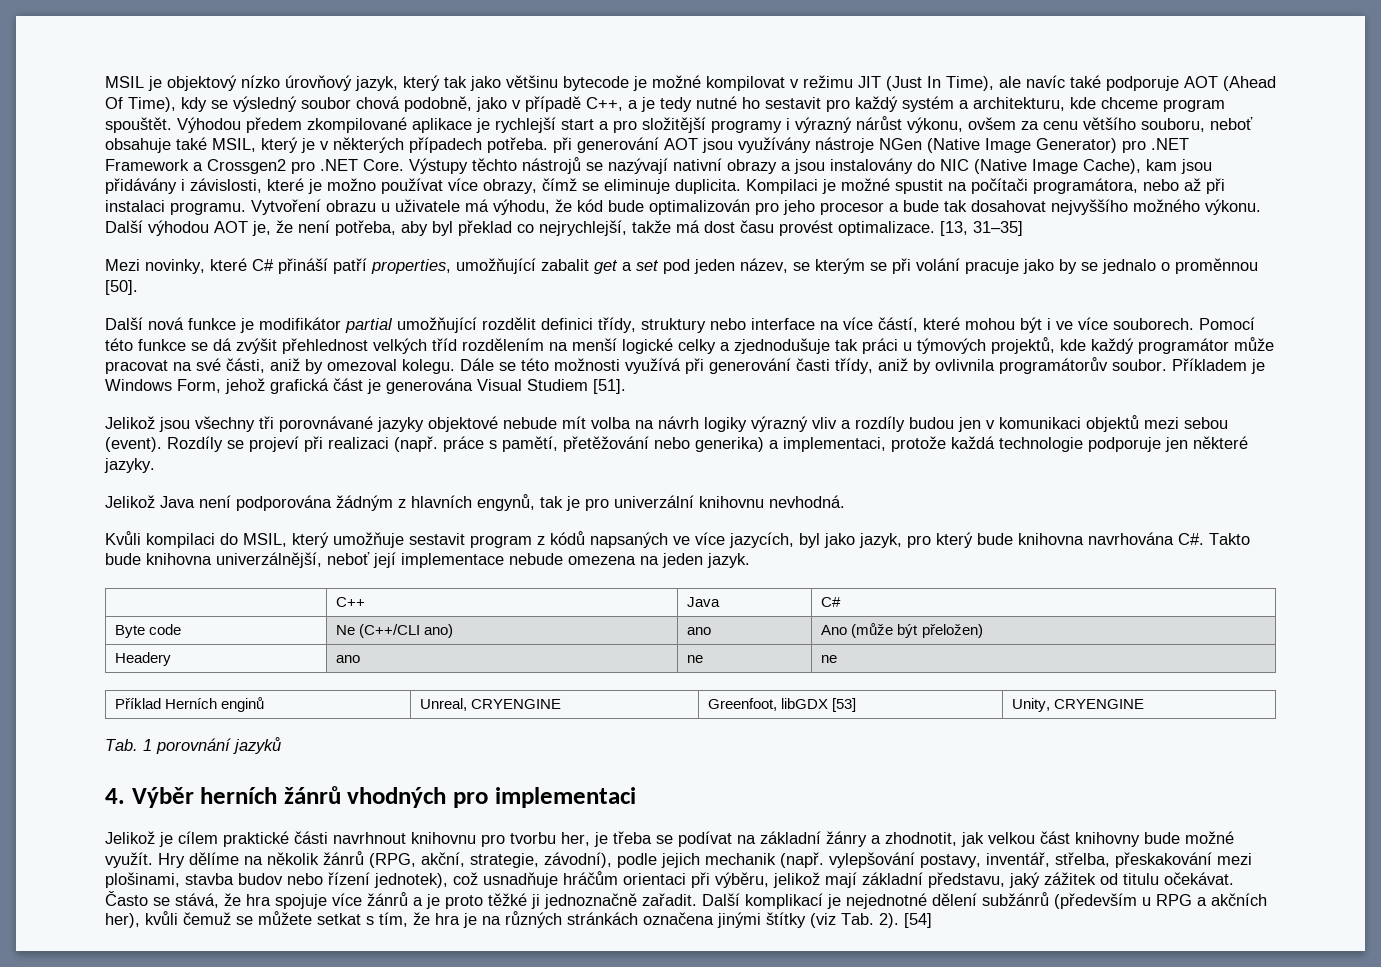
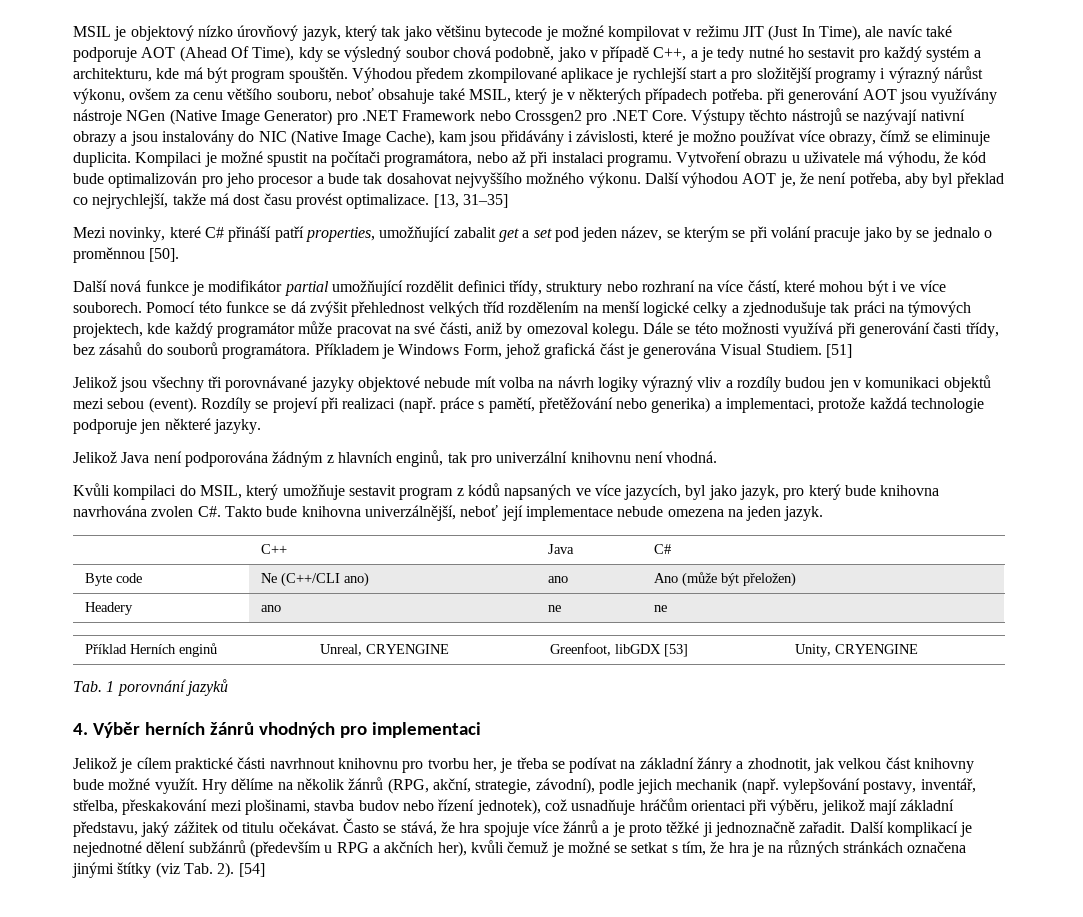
- MSIL je objektový nízko úrovňový jazyk, který tak jako většinu bytecode je možné kompilovat v režimu JIT (Just In Time), ale navíc také podporuje AOT (Ahead Of Time), kdy se výsledný soubor chová podobně, jako v případě C++, a je tedy nutné ho sestavit pro každý systém a architekturu, kde chceme program spouštět.
+ MSIL je objektový nízko úrovňový jazyk, který tak jako většinu bytecode je možné kompilovat v režimu JIT (Just In Time), ale navíc také podporuje AOT (Ahead Of Time), kdy se výsledný soubor chová podobně, jako v případě C++, a je tedy nutné ho sestavit pro každý systém a architekturu, kde má být program spouštěn.
- Výhodou předem zkompilované aplikace je rychlejší start a pro složitější programy i výrazný nárůst výkonu, ovšem za cenu většího souboru, neboť obsahuje také MSIL, který je v některých případech potřeba. při generování AOT jsou využívány nástroje NGen (Native Image Generator) pro .NET Framework a Crossgen2 pro .NET Core.
+ Výhodou předem zkompilované aplikace je rychlejší start a pro složitější programy i výrazný nárůst výkonu, ovšem za cenu většího souboru, neboť obsahuje také MSIL, který je v některých případech potřeba. při generování AOT jsou využívány nástroje NGen (Native Image Generator) pro .NET Framework nebo Crossgen2 pro .NET Core.
- Další nová funkce je modifikátor partial umožňující rozdělit definici třídy, struktury nebo interface na více částí, které mohou být i ve více souborech.
+ Další nová funkce je modifikátor partial umožňující rozdělit definici třídy, struktury nebo rozhraní na více částí, které mohou být i ve více souborech.
- Pomocí této funkce se dá zvýšit přehlednost velkých tříd rozdělením na menší logické celky a zjednodušuje tak práci u týmových projektů, kde každý programátor může pracovat na své části, aniž by omezoval kolegu.
+ Pomocí této funkce se dá zvýšit přehlednost velkých tříd rozdělením na menší logické celky a zjednodušuje tak práci na týmových projektech, kde každý programátor může pracovat na své části, aniž by omezoval kolegu.
- Dále se této možnosti využívá při generování časti třídy, aniž by ovlivnila programátorův soubor.
+ Dále se této možnosti využívá při generování časti třídy, bez zásahů do souborů programátora.
- Příkladem je Windows Form, jehož grafická část je generována Visual Studiem [51].
+ Příkladem je Windows Form, jehož grafická část je generována Visual Studiem. [51]
- Jelikož Java není podporována žádným z hlavních engynů, tak je pro univerzální knihovnu nevhodná.
+ Jelikož Java není podporována žádným z hlavních enginů, tak pro univerzální knihovnu není vhodná.
- Kvůli kompilaci do MSIL, který umožňuje sestavit program z kódů napsaných ve více jazycích, byl jako jazyk, pro který bude knihovna navrhována C#. Takto bude knihovna univerzálnější, neboť její implementace nebude omezena na jeden jazyk.
+ Kvůli kompilaci do MSIL, který umožňuje sestavit program z kódů napsaných ve více jazycích, byl jako jazyk, pro který bude knihovna navrhována zvolen C#. Takto bude knihovna univerzálnější, neboť její implementace nebude omezena na jeden jazyk.
- Další komplikací je nejednotné dělení subžánrů (především u RPG a akčních her), kvůli čemuž se můžete setkat s tím, že hra je na různých stránkách označena jinými štítky (viz Tab. 2).
+ Další komplikací je nejednotné dělení subžánrů (především u RPG a akčních her), kvůli čemuž je možné se setkat s tím, že hra je na různých stránkách označena jinými štítky (viz Tab. 2).

